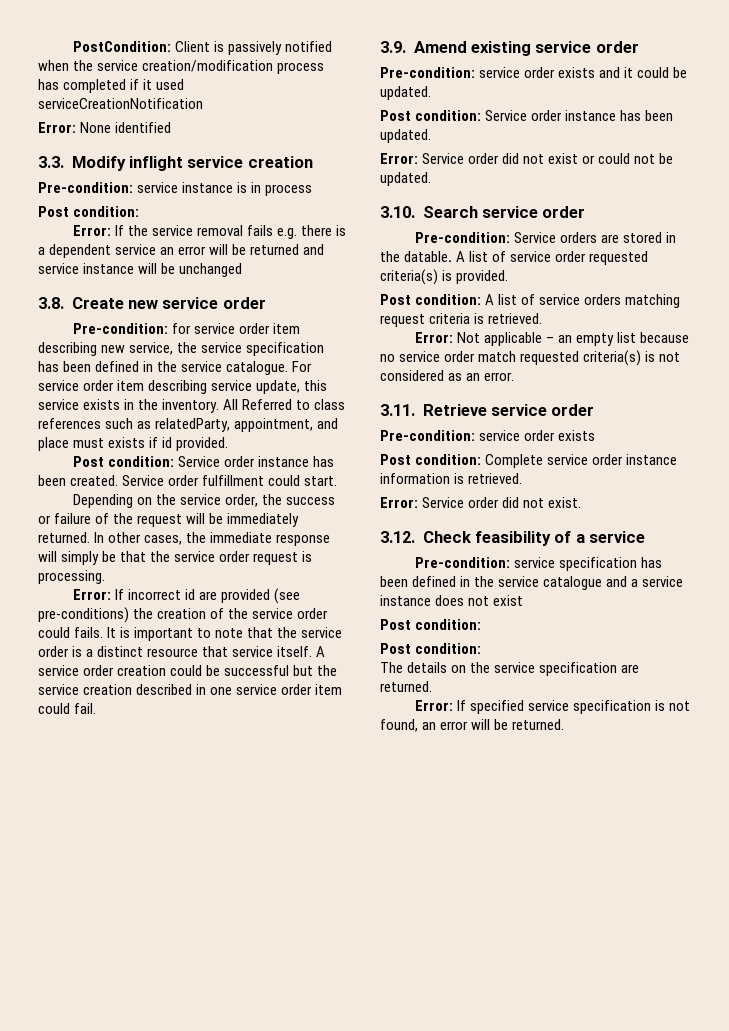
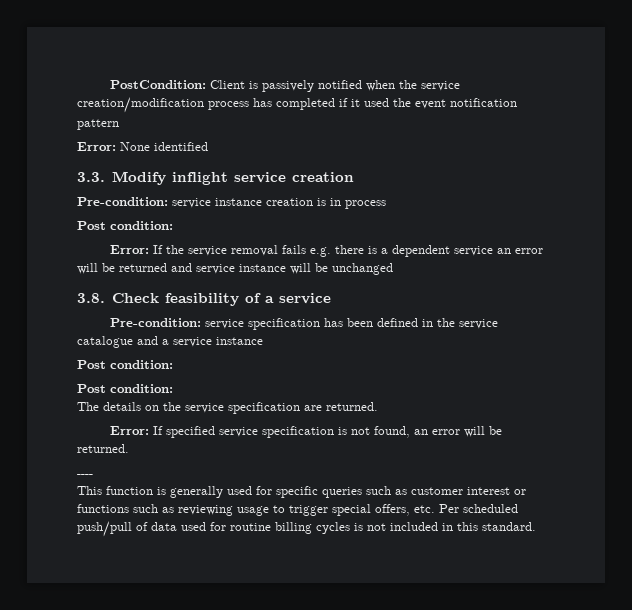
- PostCondition: Client is passively notified when the service creation/modification process has completed if it used serviceCreationNotification
+ PostCondition: Client is passively notified when the service creation/modification process has completed if it used the event notification pattern
- Pre-condition: service instance is in process
+ Pre-condition: service instance creation is in process
- 3.8. Create new service order
- Pre-condition: for service order item describing new service, the service specification has been defined in the service catalogue. For service order item describing service update, this service exists in the inventory. All Referred to class references such as relatedParty, appointment, and place must exists if id provided.
- Post condition: Service order instance has been created. Service order fulfillment could start.
- Depending on the service order, the success or failure of the request will be immediately returned. In other cases, the immediate response will simply be that the service order request is processing.
- Error: If incorrect id are provided (see pre-conditions) the creation of the service order could fails. It is important to note that the service order is a distinct resource that service itself. A service order creation could be successful but the service creation described in one service order item could fail.
- 3.9. Amend existing service order
- Pre-condition: service order exists and it could be updated.
- Post condition: Service order instance has been updated.
- Error: Service order did not exist or could not be updated.
- 3.10. Search service order
- Pre-condition: Service orders are stored in the datable. A list of service order requested criteria(s) is provided.
- Post condition: A list of service orders matching request criteria is retrieved.
- Error: Not applicable – an empty list because no service order match requested criteria(s) is not considered as an error.
- 3.11. Retrieve service order
- Pre-condition: service order exists
- Post condition: Complete service order instance information is retrieved.
- Error: Service order did not exist.
- 3.12. Check feasibility of a service
+ 3.8. Check feasibility of a service
- Pre-condition: service specification has been defined in the service catalogue and a service instance does not exist
+ Pre-condition: service specification has been defined in the service catalogue and a service instance
+ ----
+ This function is generally used for specific queries such as customer interest or functions such as reviewing usage to trigger special offers, etc. Per scheduled push/pull of data used for routine billing cycles is not included in this standard.

